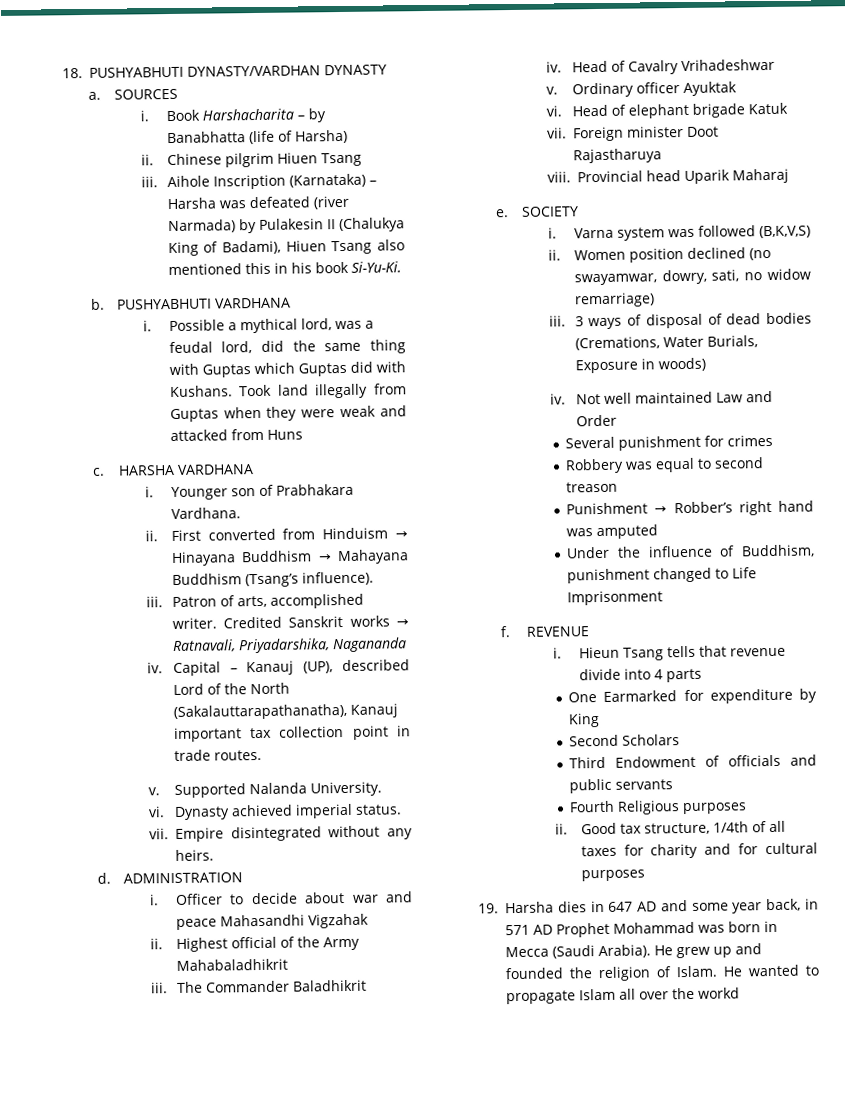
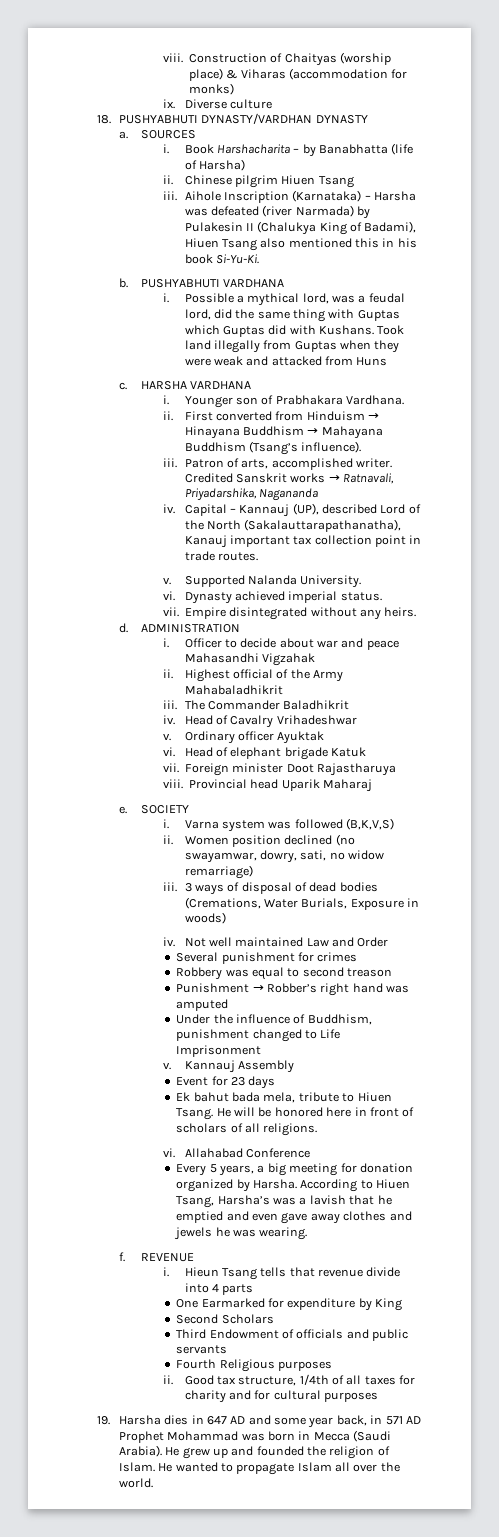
+ viii. Construction of Chaityas (worship place) & Viharas (accommodation for monks)
+ ix. Diverse culture
- Capital – Kanauj (UP), described Lord of the North (Sakalauttarapathanatha), Kanauj important tax collection point in trade routes.
+ Capital – Kannauj (UP), described Lord of the North (Sakalauttarapathanatha), Kanauj important tax collection point in trade routes.
+ v. Kannauj Assembly
+ Event for 23 days
+ Ek bahut bada mela, tribute to Hiuen Tsang. He will be honored here in front of scholars of all religions.
+ vi. Allahabad Conference
+ Every 5 years, a big meeting for donation organized by Harsha. According to Hiuen Tsang, Harsha’s was a lavish that he emptied and even gave away clothes and jewels he was wearing.
- He wanted to propagate Islam all over the workd
+ He wanted to propagate Islam all over the world.

